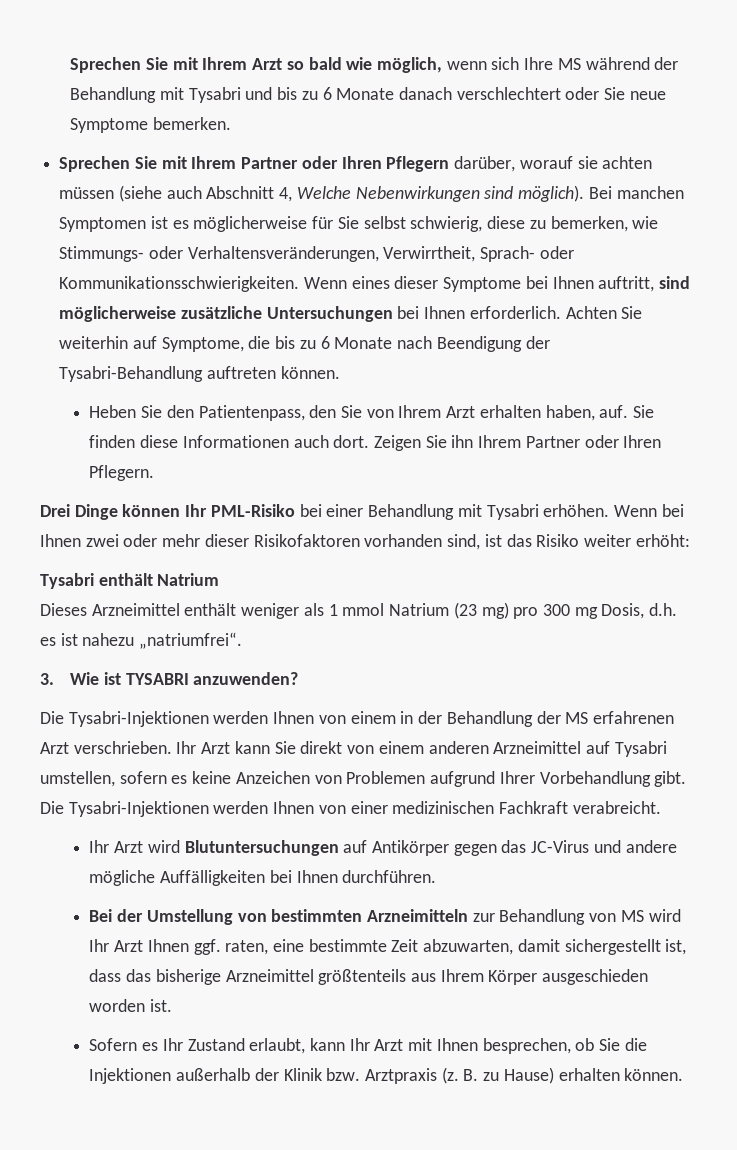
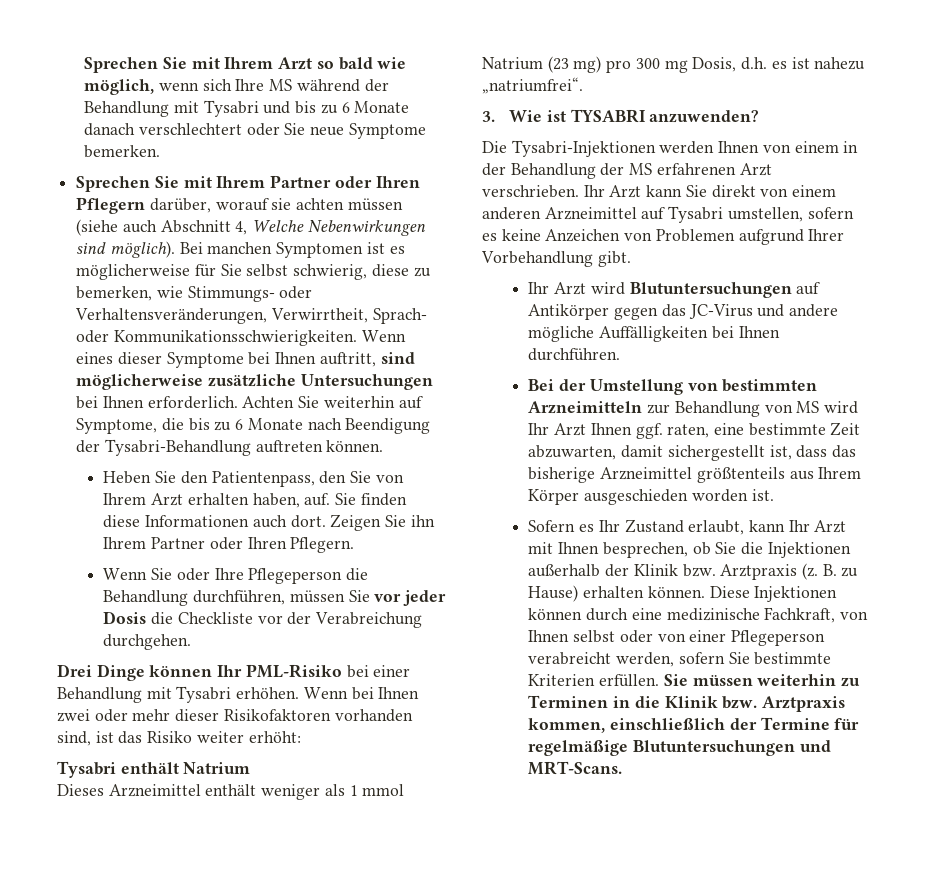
+ Wenn Sie oder Ihre Pflegeperson die Behandlung durchführen, müssen Sie vor jeder Dosis die Checkliste vor der Verabreichung durchgehen.
- Die Tysabri-Injektionen werden Ihnen von einer medizinischen Fachkraft verabreicht.
+ Diese Injektionen können durch eine medizinische Fachkraft, von Ihnen selbst oder von einer Pflegeperson verabreicht werden, sofern Sie bestimmte Kriterien erfüllen. Sie müssen weiterhin zu Terminen in die Klinik bzw. Arztpraxis kommen, einschließlich der Termine für regelmäßige Blutuntersuchungen und MRT-Scans.

